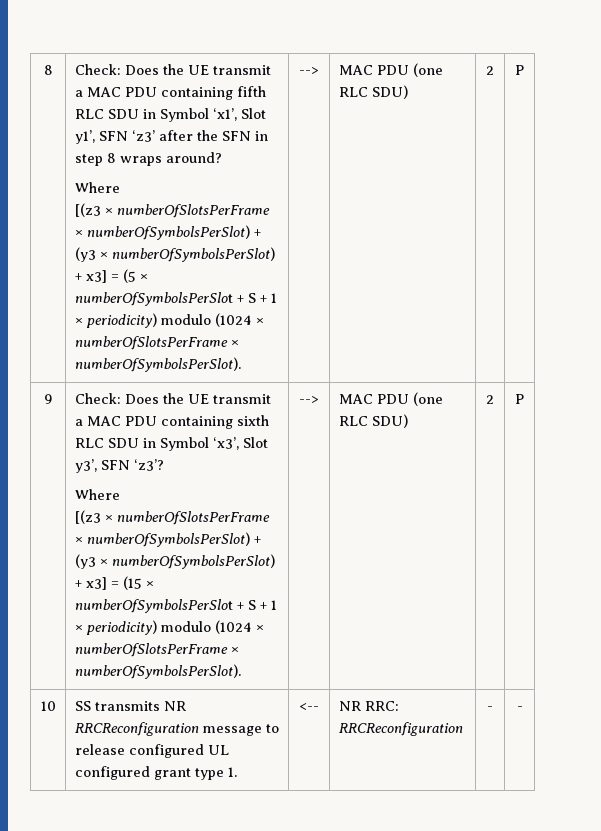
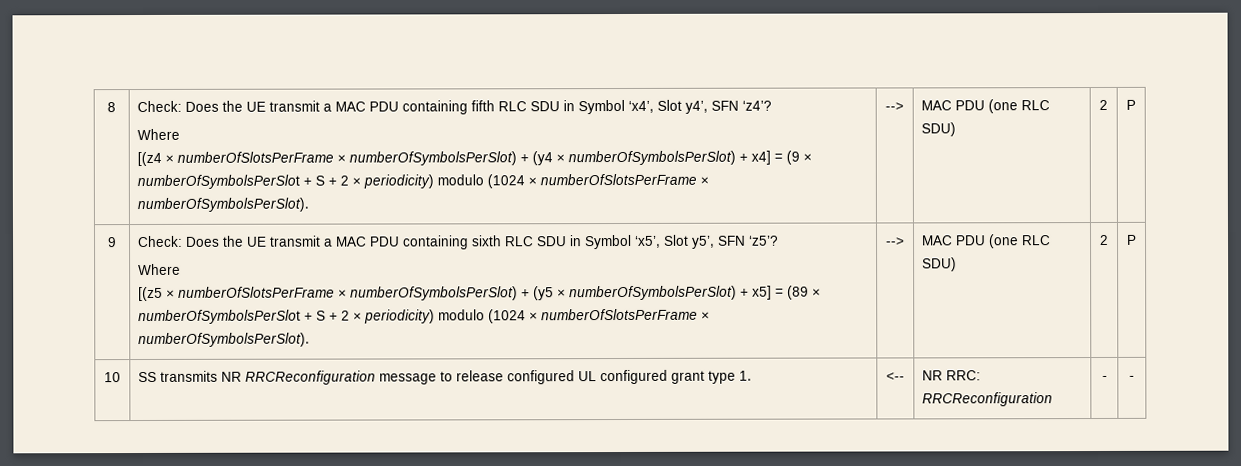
- Check: Does the UE transmit a MAC PDU containing fifth RLC SDU in Symbol ‘x1’, Slot y1’, SFN ‘z3’ after the SFN in step 8 wraps around?
+ Check: Does the UE transmit a MAC PDU containing fifth RLC SDU in Symbol ‘x4’, Slot y4’, SFN ‘z4’?
  Where
- [(z3 × numberOfSlotsPerFrame × numberOfSymbolsPerSlot) + (y3 × numberOfSymbolsPerSlot) + x3] = (5 × numberOfSymbolsPerSlot + S + 1 × periodicity) modulo (1024 × numberOfSlotsPerFrame × numberOfSymbolsPerSlot).
+ [(z4 × numberOfSlotsPerFrame × numberOfSymbolsPerSlot) + (y4 × numberOfSymbolsPerSlot) + x4] = (9 × numberOfSymbolsPerSlot + S + 2 × periodicity) modulo (1024 × numberOfSlotsPerFrame × numberOfSymbolsPerSlot).
- Check: Does the UE transmit a MAC PDU containing sixth RLC SDU in Symbol ‘x3’, Slot y3’, SFN ‘z3’?
+ Check: Does the UE transmit a MAC PDU containing sixth RLC SDU in Symbol ‘x5’, Slot y5’, SFN ‘z5’?
  Where
- [(z3 × numberOfSlotsPerFrame × numberOfSymbolsPerSlot) + (y3 × numberOfSymbolsPerSlot) + x3] = (15 × numberOfSymbolsPerSlot + S + 1 × periodicity) modulo (1024 × numberOfSlotsPerFrame × numberOfSymbolsPerSlot).
+ [(z5 × numberOfSlotsPerFrame × numberOfSymbolsPerSlot) + (y5 × numberOfSymbolsPerSlot) + x5] = (89 × numberOfSymbolsPerSlot + S + 2 × periodicity) modulo (1024 × numberOfSlotsPerFrame × numberOfSymbolsPerSlot).

